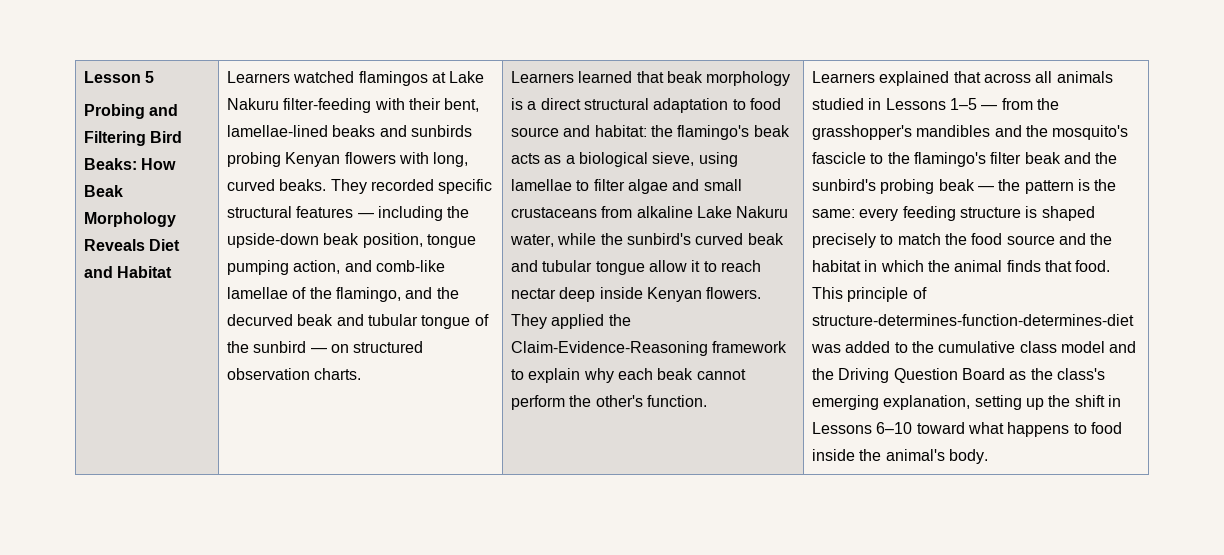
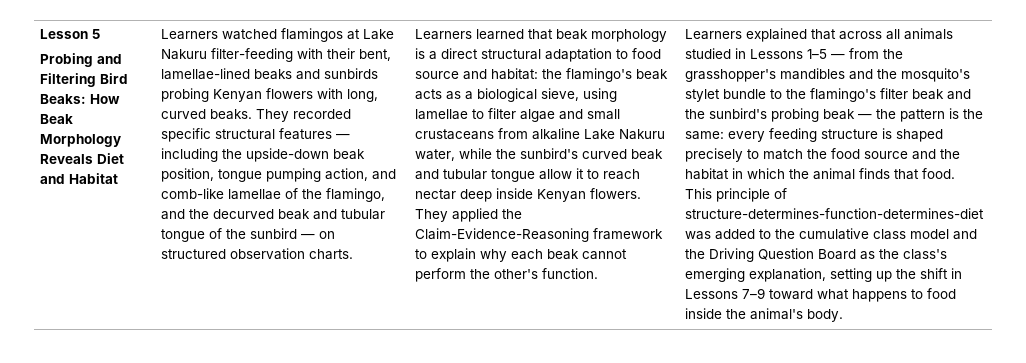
- Learners explained that across all animals studied in Lessons 1–5 — from the grasshopper's mandibles and the mosquito's fascicle to the flamingo's filter beak and the sunbird's probing beak — the pattern is the same: every feeding structure is shaped precisely to match the food source and the habitat in which the animal finds that food.
+ Learners explained that across all animals studied in Lessons 1–5 — from the grasshopper's mandibles and the mosquito's stylet bundle to the flamingo's filter beak and the sunbird's probing beak — the pattern is the same: every feeding structure is shaped precisely to match the food source and the habitat in which the animal finds that food.
- This principle of structure-determines-function-determines-diet was added to the cumulative class model and the Driving Question Board as the class's emerging explanation, setting up the shift in Lessons 6–10 toward what happens to food inside the animal's body.
+ This principle of structure-determines-function-determines-diet was added to the cumulative class model and the Driving Question Board as the class's emerging explanation, setting up the shift in Lessons 7–9 toward what happens to food inside the animal's body.

